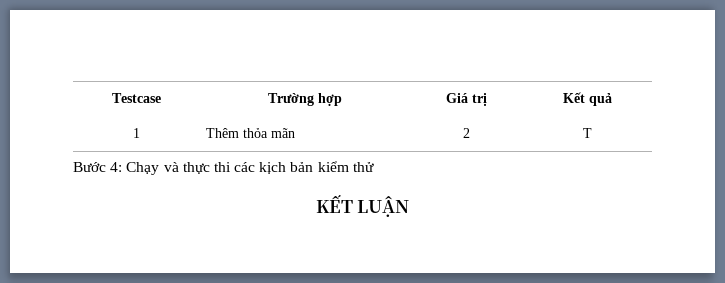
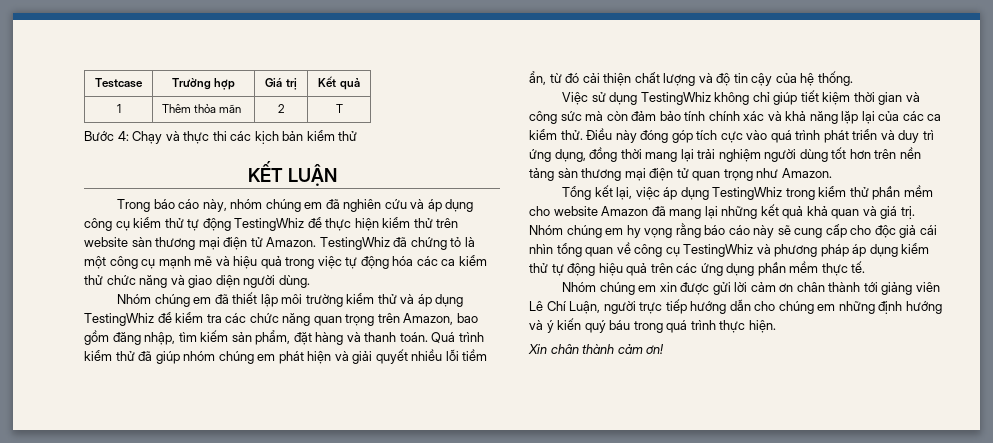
+ Trong báo cáo này, nhóm chúng em đã nghiên cứu và áp dụng công cụ kiểm thử tự động TestingWhiz để thực hiện kiểm thử trên website sàn thương mại điện tử Amazon. TestingWhiz đã chứng tỏ là một công cụ mạnh mẽ và hiệu quả trong việc tự động hóa các ca kiểm thử chức năng và giao diện người dùng.
+ Nhóm chúng em đã thiết lập môi trường kiểm thử và áp dụng TestingWhiz để kiểm tra các chức năng quan trọng trên Amazon, bao gồm đăng nhập, tìm kiếm sản phẩm, đặt hàng và thanh toán. Quá trình kiểm thử đã giúp nhóm chúng em phát hiện và giải quyết nhiều lỗi tiềm ẩn, từ đó cải thiện chất lượng và độ tin cậy của hệ thống.
+ Việc sử dụng TestingWhiz không chỉ giúp tiết kiệm thời gian và công sức mà còn đảm bảo tính chính xác và khả năng lặp lại của các ca kiểm thử. Điều này đóng góp tích cực vào quá trình phát triển và duy trì ứng dụng, đồng thời mang lại trải nghiệm người dùng tốt hơn trên nền tảng sàn thương mại điện tử quan trọng như Amazon.
+ Tổng kết lại, việc áp dụng TestingWhiz trong kiểm thử phần mềm cho website Amazon đã mang lại những kết quả khả quan và giá trị. Nhóm chúng em hy vọng rằng báo cáo này sẽ cung cấp cho độc giả cái nhìn tổng quan về công cụ TestingWhiz và phương pháp áp dụng kiểm thử tự động hiệu quả trên các ứng dụng phần mềm thực tế.
+ Nhóm chúng em xin được gửi lời cảm ơn chân thành tới giảng viên Lê Chí Luận, người trực tiếp hướng dẫn cho chúng em những định hướng và ý kiến quý báu trong quá trình thực hiện.
+ Xin chân thành cảm ơn!

